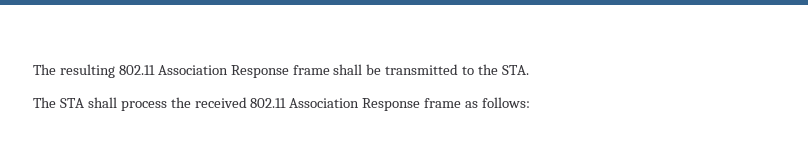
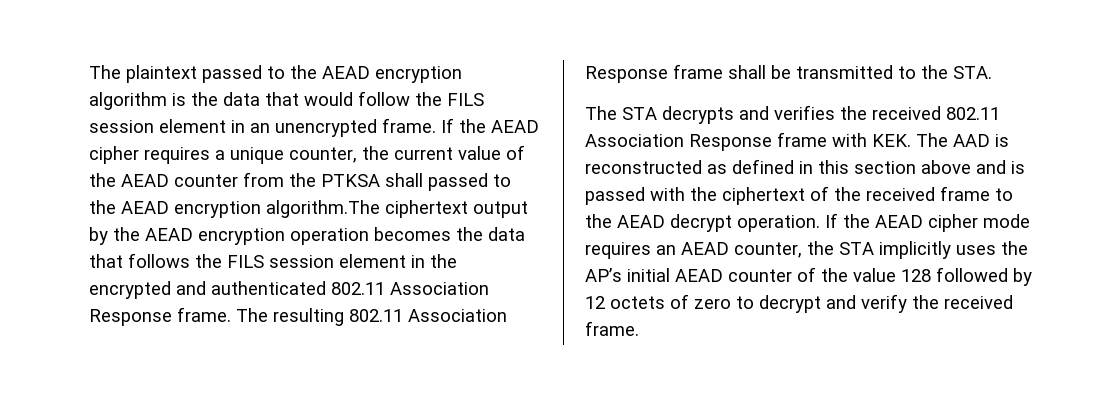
- The resulting 802.11 Association Response frame shall be transmitted to the STA.
+ The plaintext passed to the AEAD encryption algorithm is the data that would follow the FILS session element in an unencrypted frame. If the AEAD cipher requires a unique counter, the current value of the AEAD counter from the PTKSA shall passed to the AEAD encryption algorithm.The ciphertext output by the AEAD encryption operation becomes the data that follows the FILS session element in the encrypted and authenticated 802.11 Association Response frame. The resulting 802.11 Association Response frame shall be transmitted to the STA.
- The STA shall process the received 802.11 Association Response frame as follows:
+ The STA decrypts and verifies the received 802.11 Association Response frame with KEK. The AAD is reconstructed as defined in this section above and is passed with the ciphertext of the received frame to the AEAD decrypt operation. If the AEAD cipher mode requires an AEAD counter, the STA implicitly uses the AP’s initial AEAD counter of the value 128 followed by 12 octets of zero to decrypt and verify the received frame.

